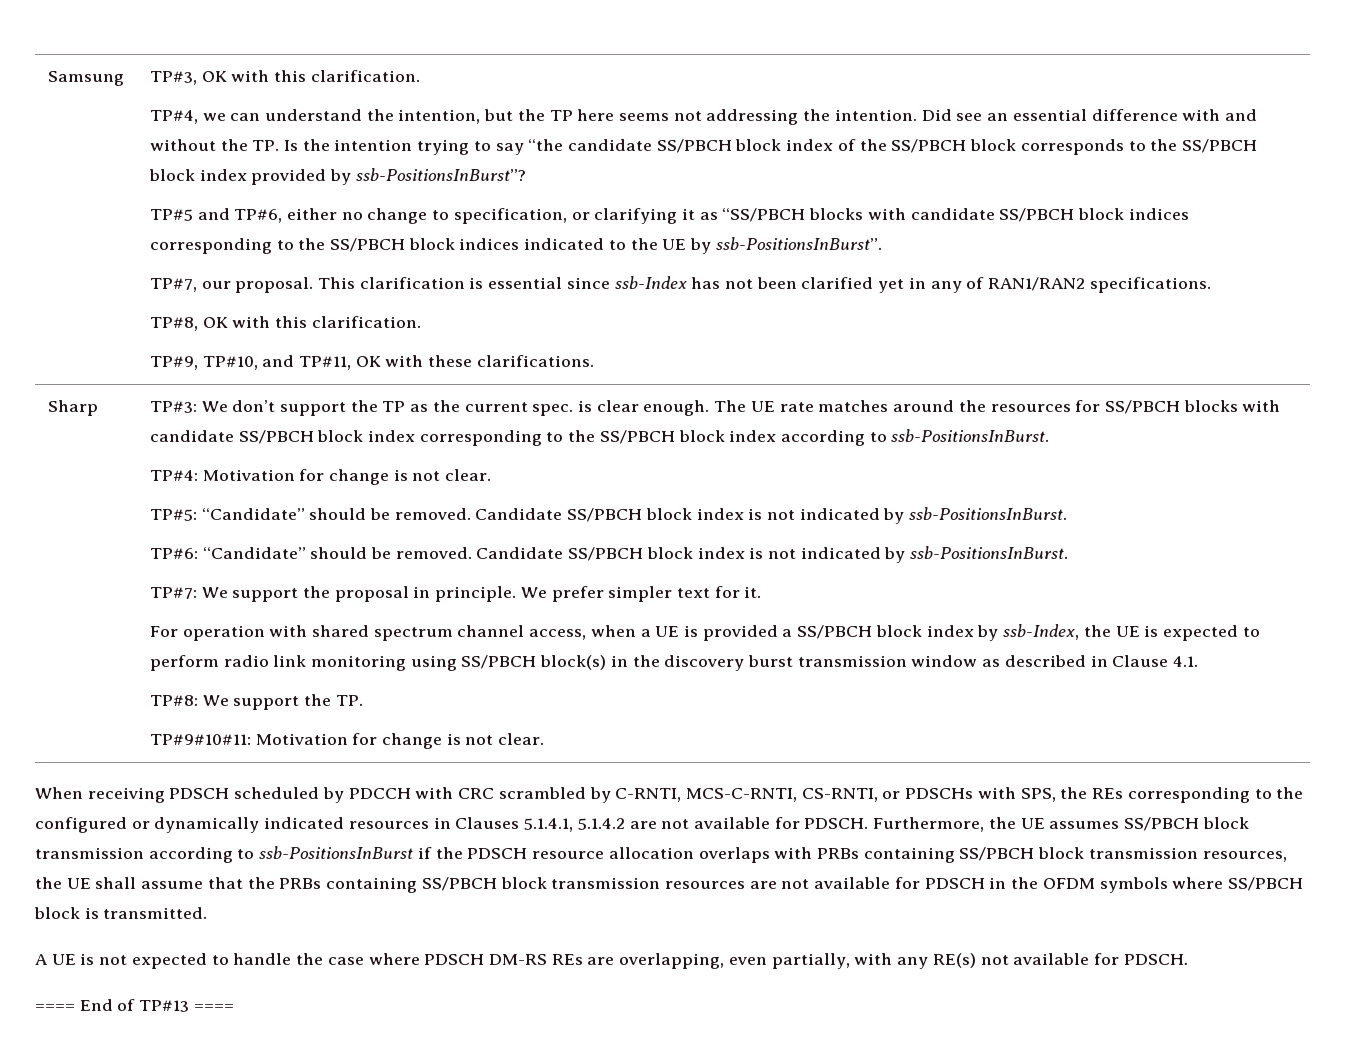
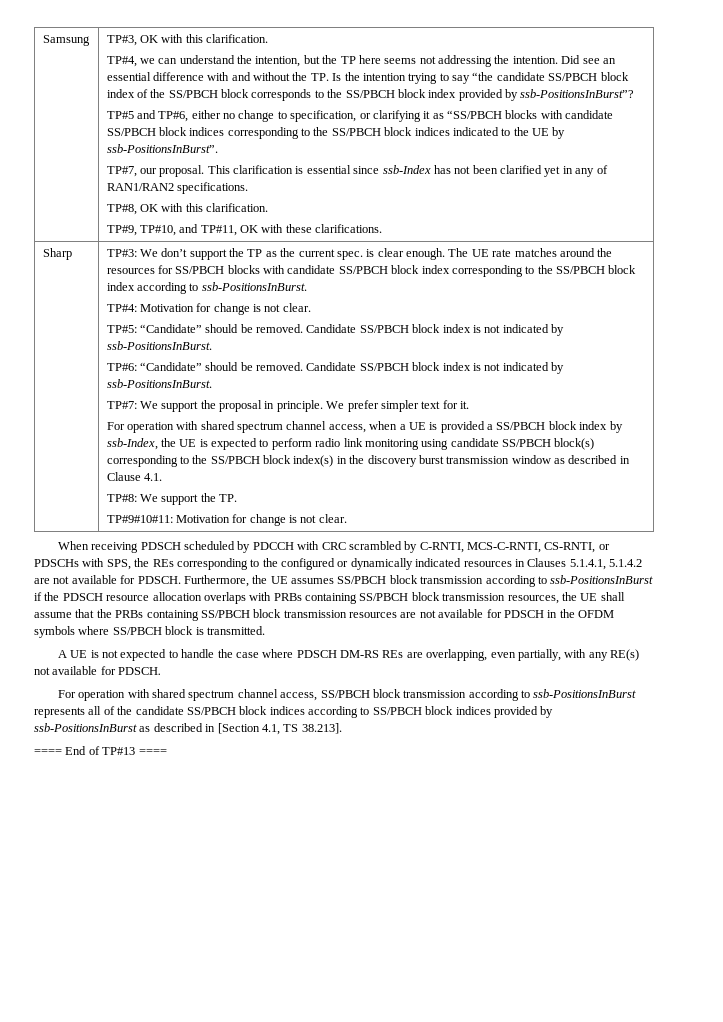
- For operation with shared spectrum channel access, when a UE is provided a SS/PBCH block index by ssb-Index, the UE is expected to perform radio link monitoring using SS/PBCH block(s) in the discovery burst transmission window as described in Clause 4.1.
+ For operation with shared spectrum channel access, when a UE is provided a SS/PBCH block index by ssb-Index, the UE is expected to perform radio link monitoring using candidate SS/PBCH block(s) corresponding to the SS/PBCH block index(s) in the discovery burst transmission window as described in Clause 4.1.
+ For operation with shared spectrum channel access, SS/PBCH block transmission according to ssb-PositionsInBurst represents all of the candidate SS/PBCH block indices according to SS/PBCH block indices provided by ssb-PositionsInBurst as described in [Section 4.1, TS 38.213].

